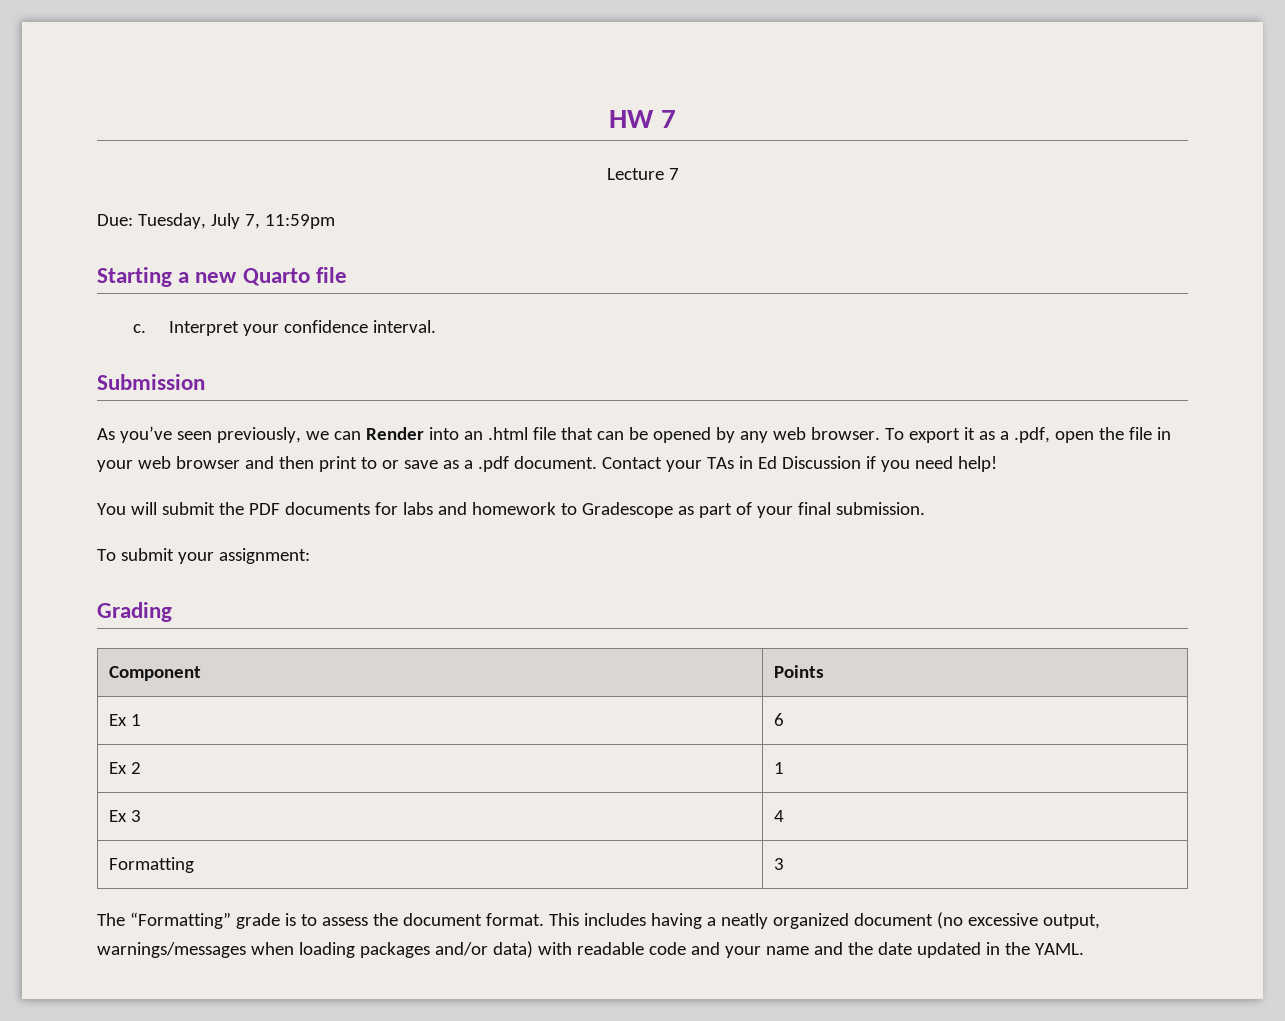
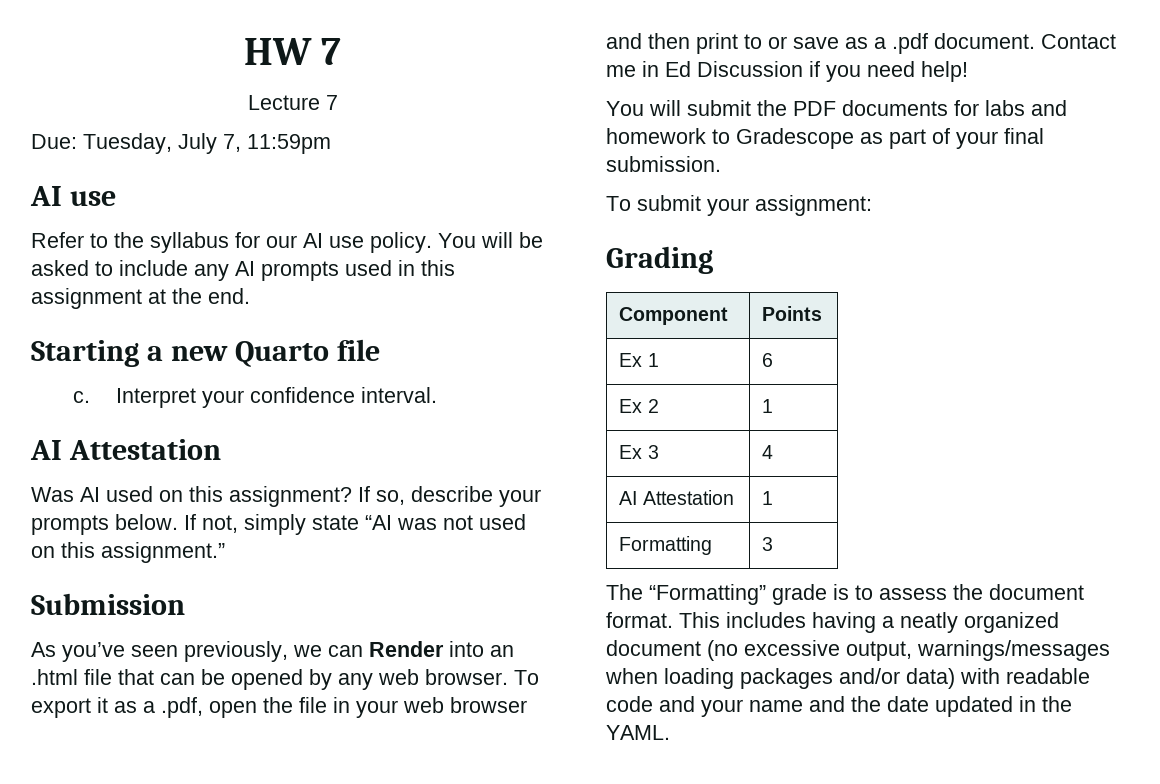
  Due: Tuesday, July 7, 11:59pm
+ AI use
+ Refer to the syllabus for our AI use policy. You will be asked to include any AI prompts used in this assignment at the end.
  Interpret your confidence interval.
+ AI Attestation
+ Was AI used on this assignment? If so, describe your prompts below. If not, simply state “AI was not used on this assignment.”
- Contact your TAs in Ed Discussion if you need help!
+ Contact me in Ed Discussion if you need help!
+ AI Attestation | 1

